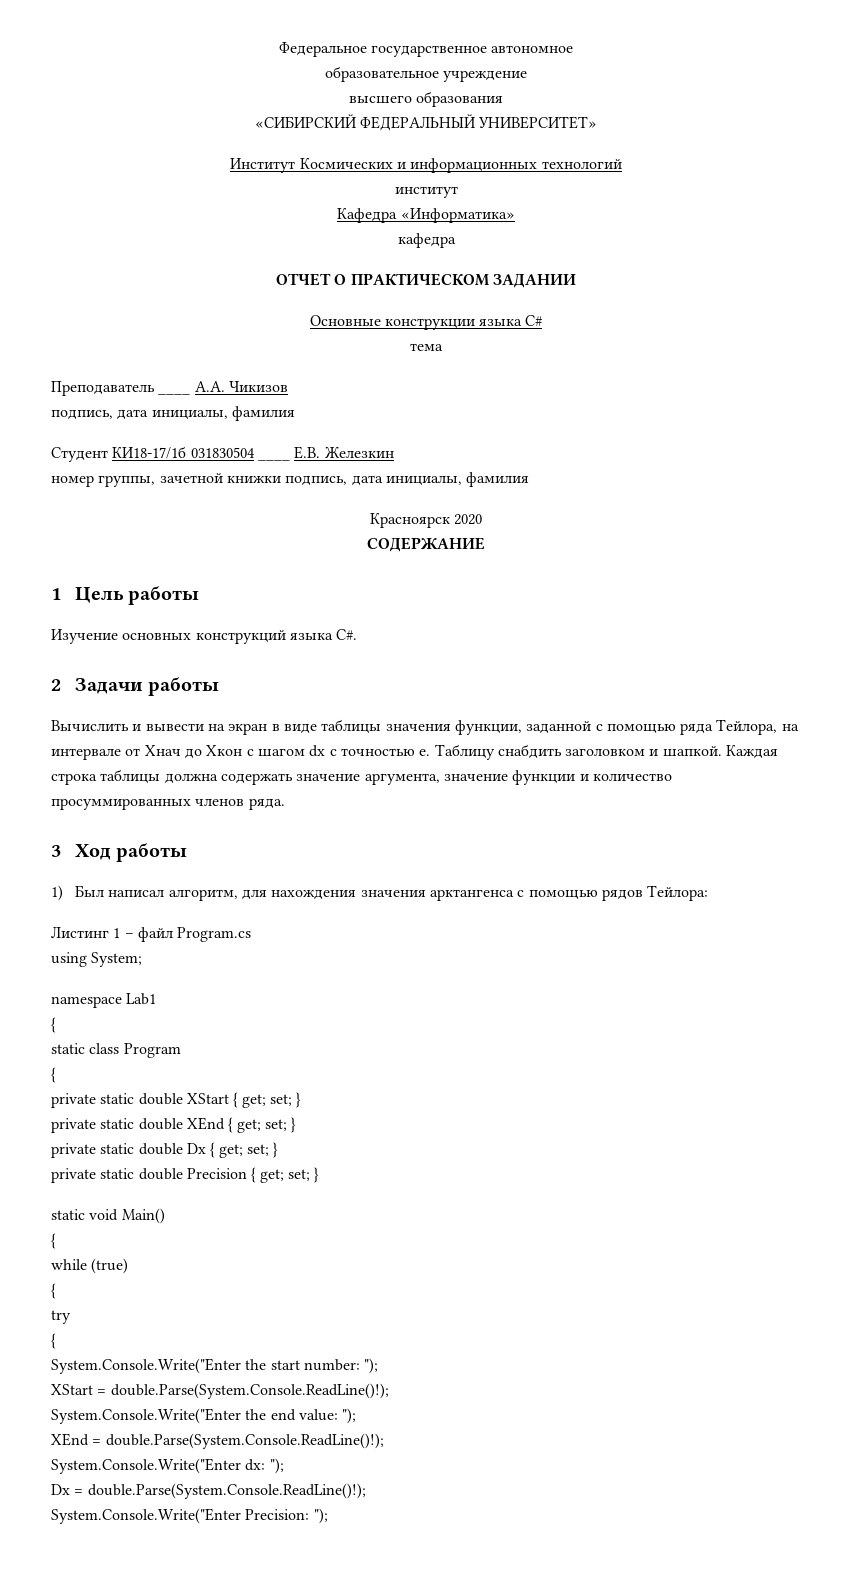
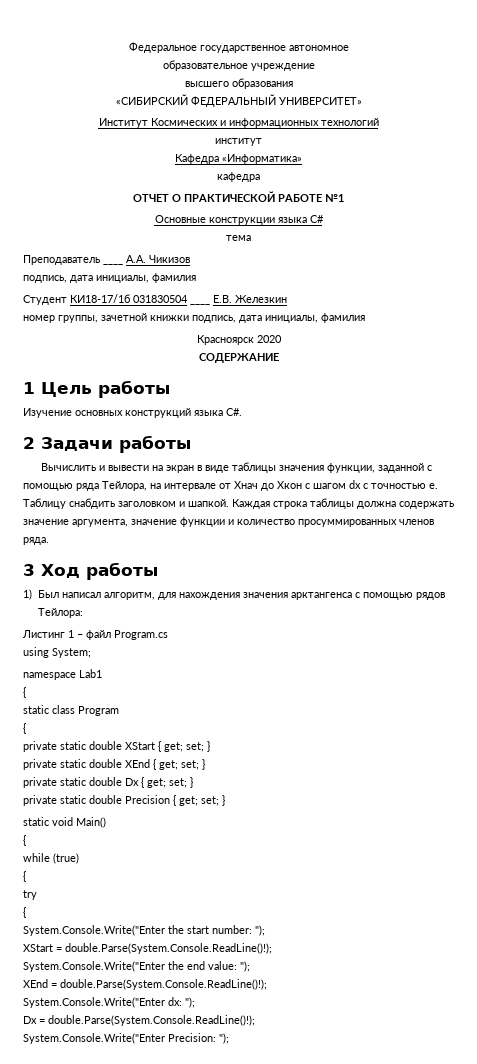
- ОТЧЕТ О ПРАКТИЧЕСКОМ ЗАДАНИИ
+ ОТЧЕТ О ПРАКТИЧЕСКОЙ РАБОТЕ №1

